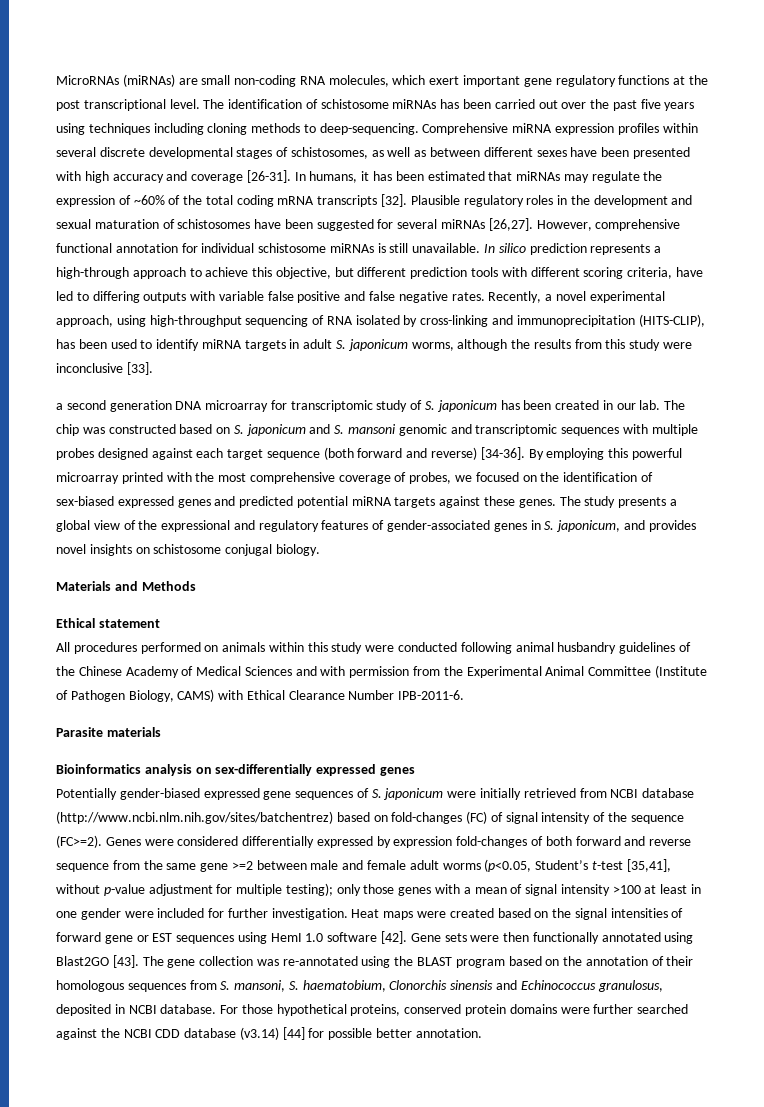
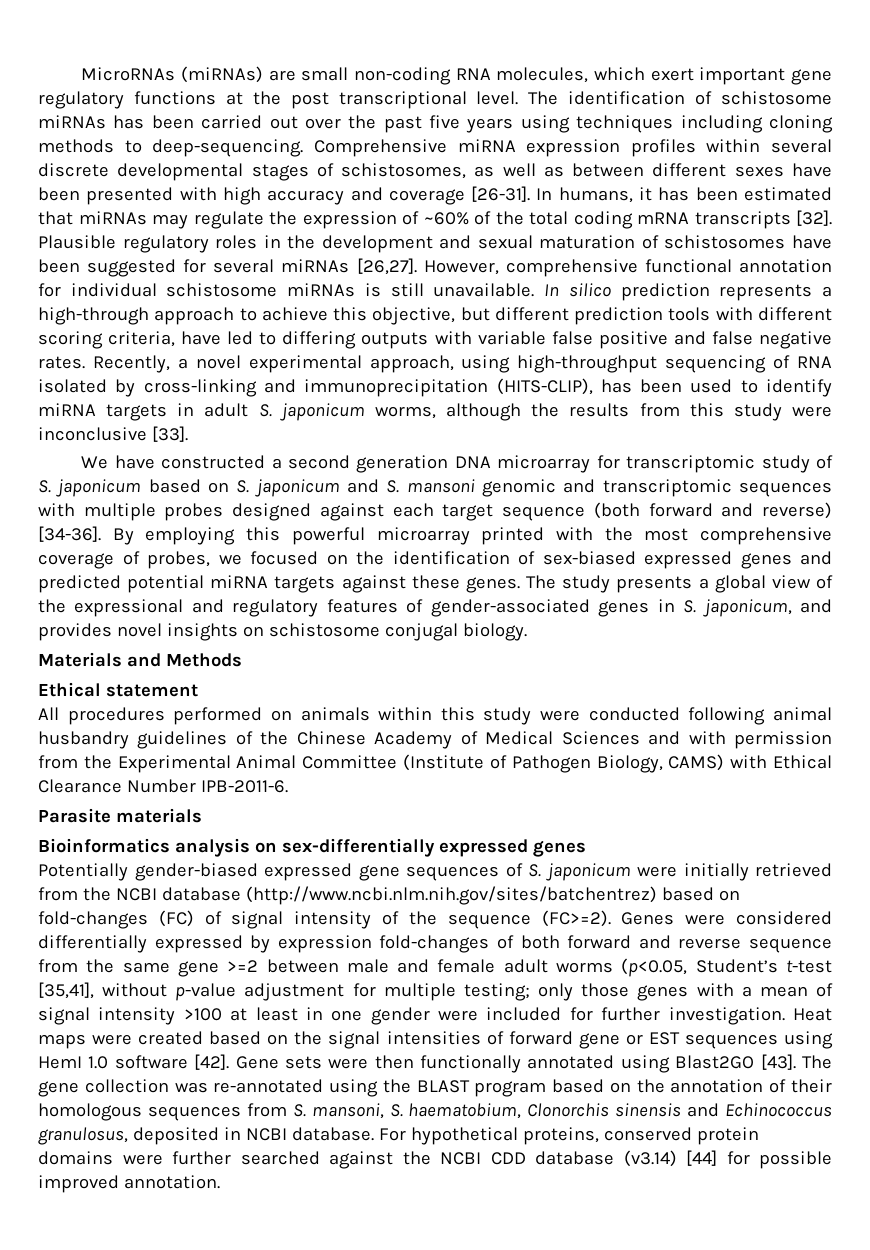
- a second generation DNA microarray for transcriptomic study of S. japonicum has been created in our lab. The chip was constructed based on S. japonicum and S. mansoni genomic and transcriptomic sequences with multiple probes designed against each target sequence (both forward and reverse) [34-36].
+ We have constructed a second generation DNA microarray for transcriptomic study of S. japonicum based on S. japonicum and S. mansoni genomic and transcriptomic sequences with multiple probes designed against each target sequence (both forward and reverse) [34-36].
- Potentially gender-biased expressed gene sequences of S. japonicum were initially retrieved from NCBI database (http://www.ncbi.nlm.nih.gov/sites/batchentrez) based on fold-changes (FC) of signal intensity of the sequence (FC>=2).
+ Potentially gender-biased expressed gene sequences of S. japonicum were initially retrieved from the NCBI database (http://www.ncbi.nlm.nih.gov/sites/batchentrez) based on fold-changes (FC) of signal intensity of the sequence (FC>=2).
- Genes were considered differentially expressed by expression fold-changes of both forward and reverse sequence from the same gene >=2 between male and female adult worms (p<0.05, Student’s t-test [35,41], without p-value adjustment for multiple testing); only those genes with a mean of signal intensity >100 at least in one gender were included for further investigation.
+ Genes were considered differentially expressed by expression fold-changes of both forward and reverse sequence from the same gene >=2 between male and female adult worms (p<0.05, Student’s t-test [35,41], without p-value adjustment for multiple testing; only those genes with a mean of signal intensity >100 at least in one gender were included for further investigation.
- For those hypothetical proteins, conserved protein domains were further searched against the NCBI CDD database (v3.14) [44] for possible better annotation.
+ For hypothetical proteins, conserved protein domains were further searched against the NCBI CDD database (v3.14) [44] for possible improved annotation.

